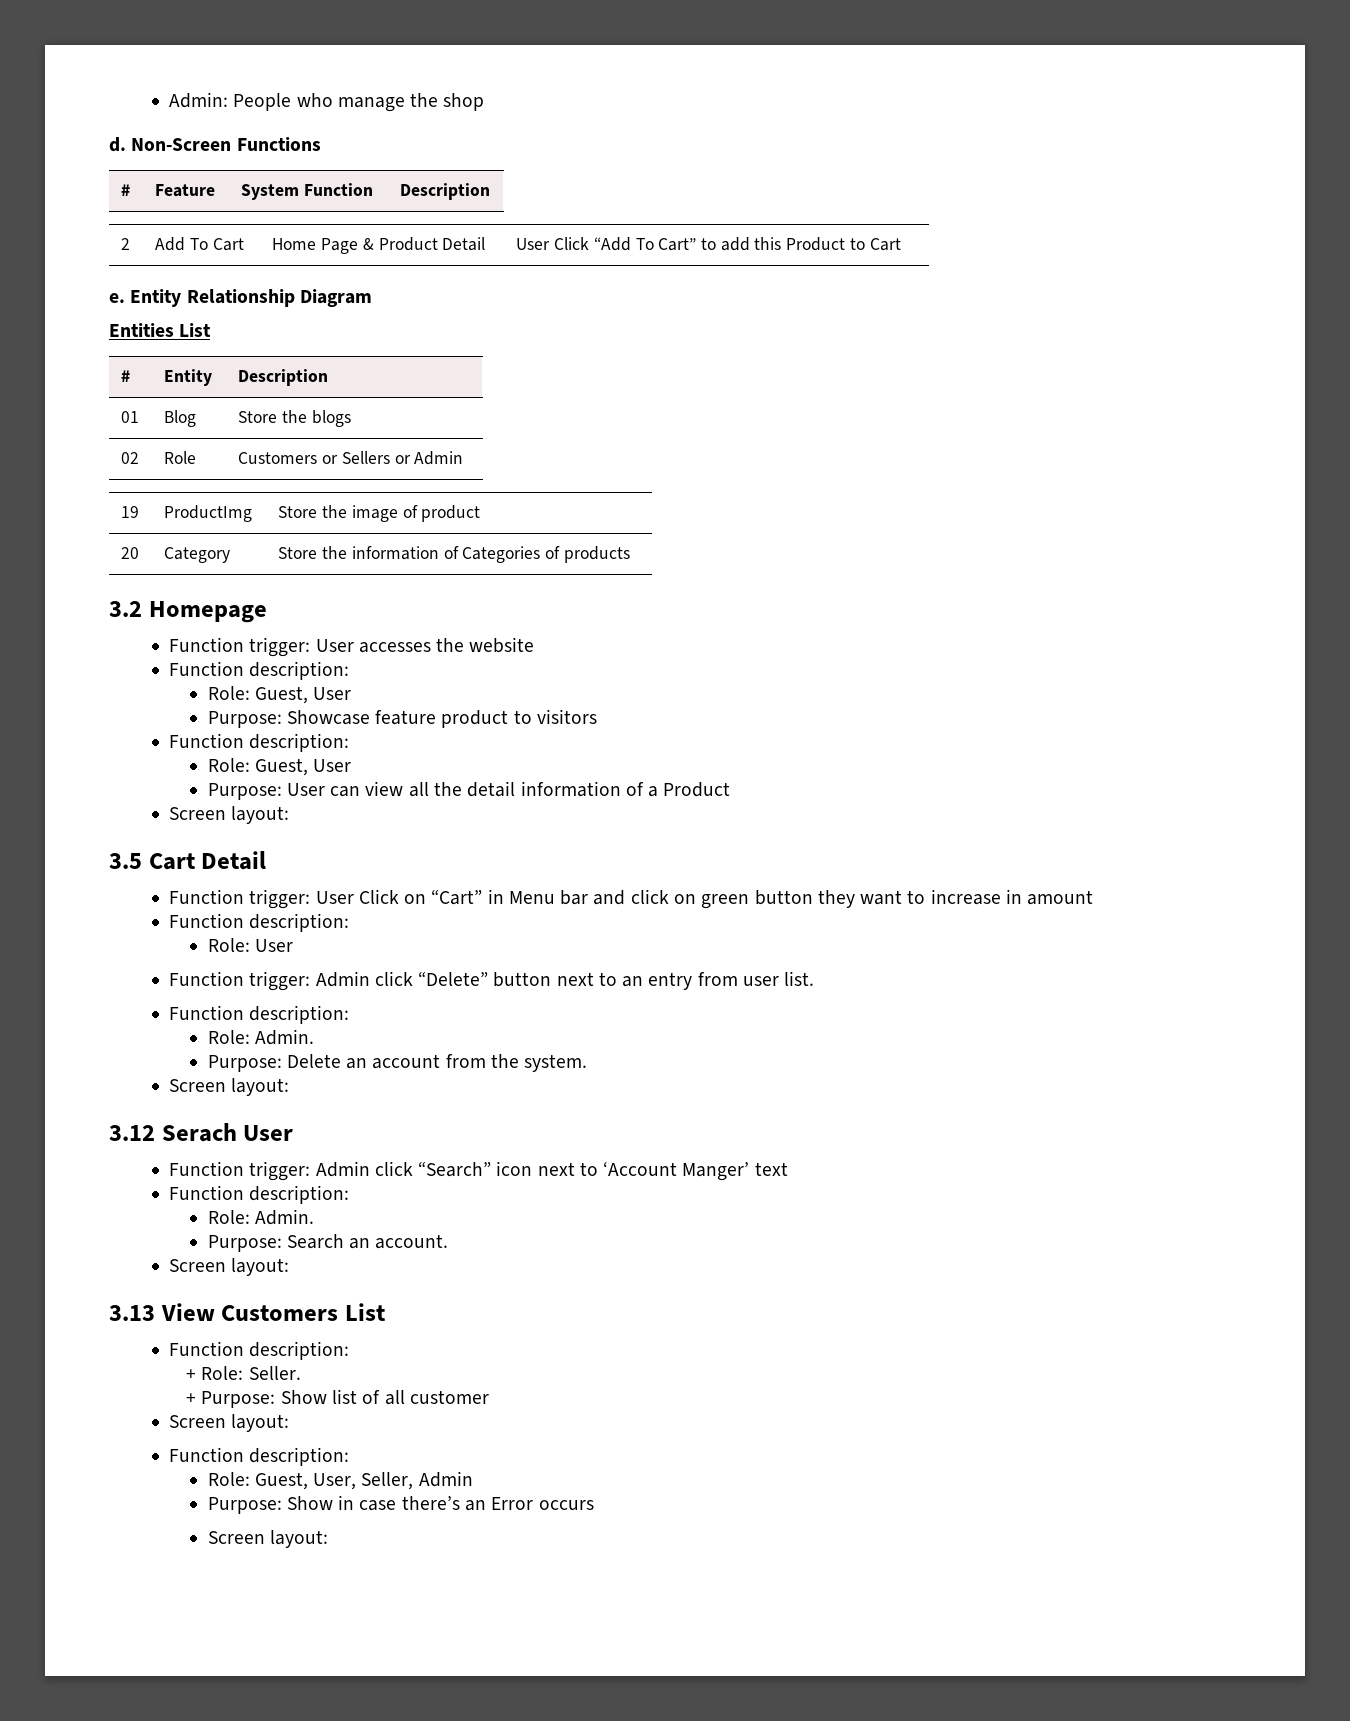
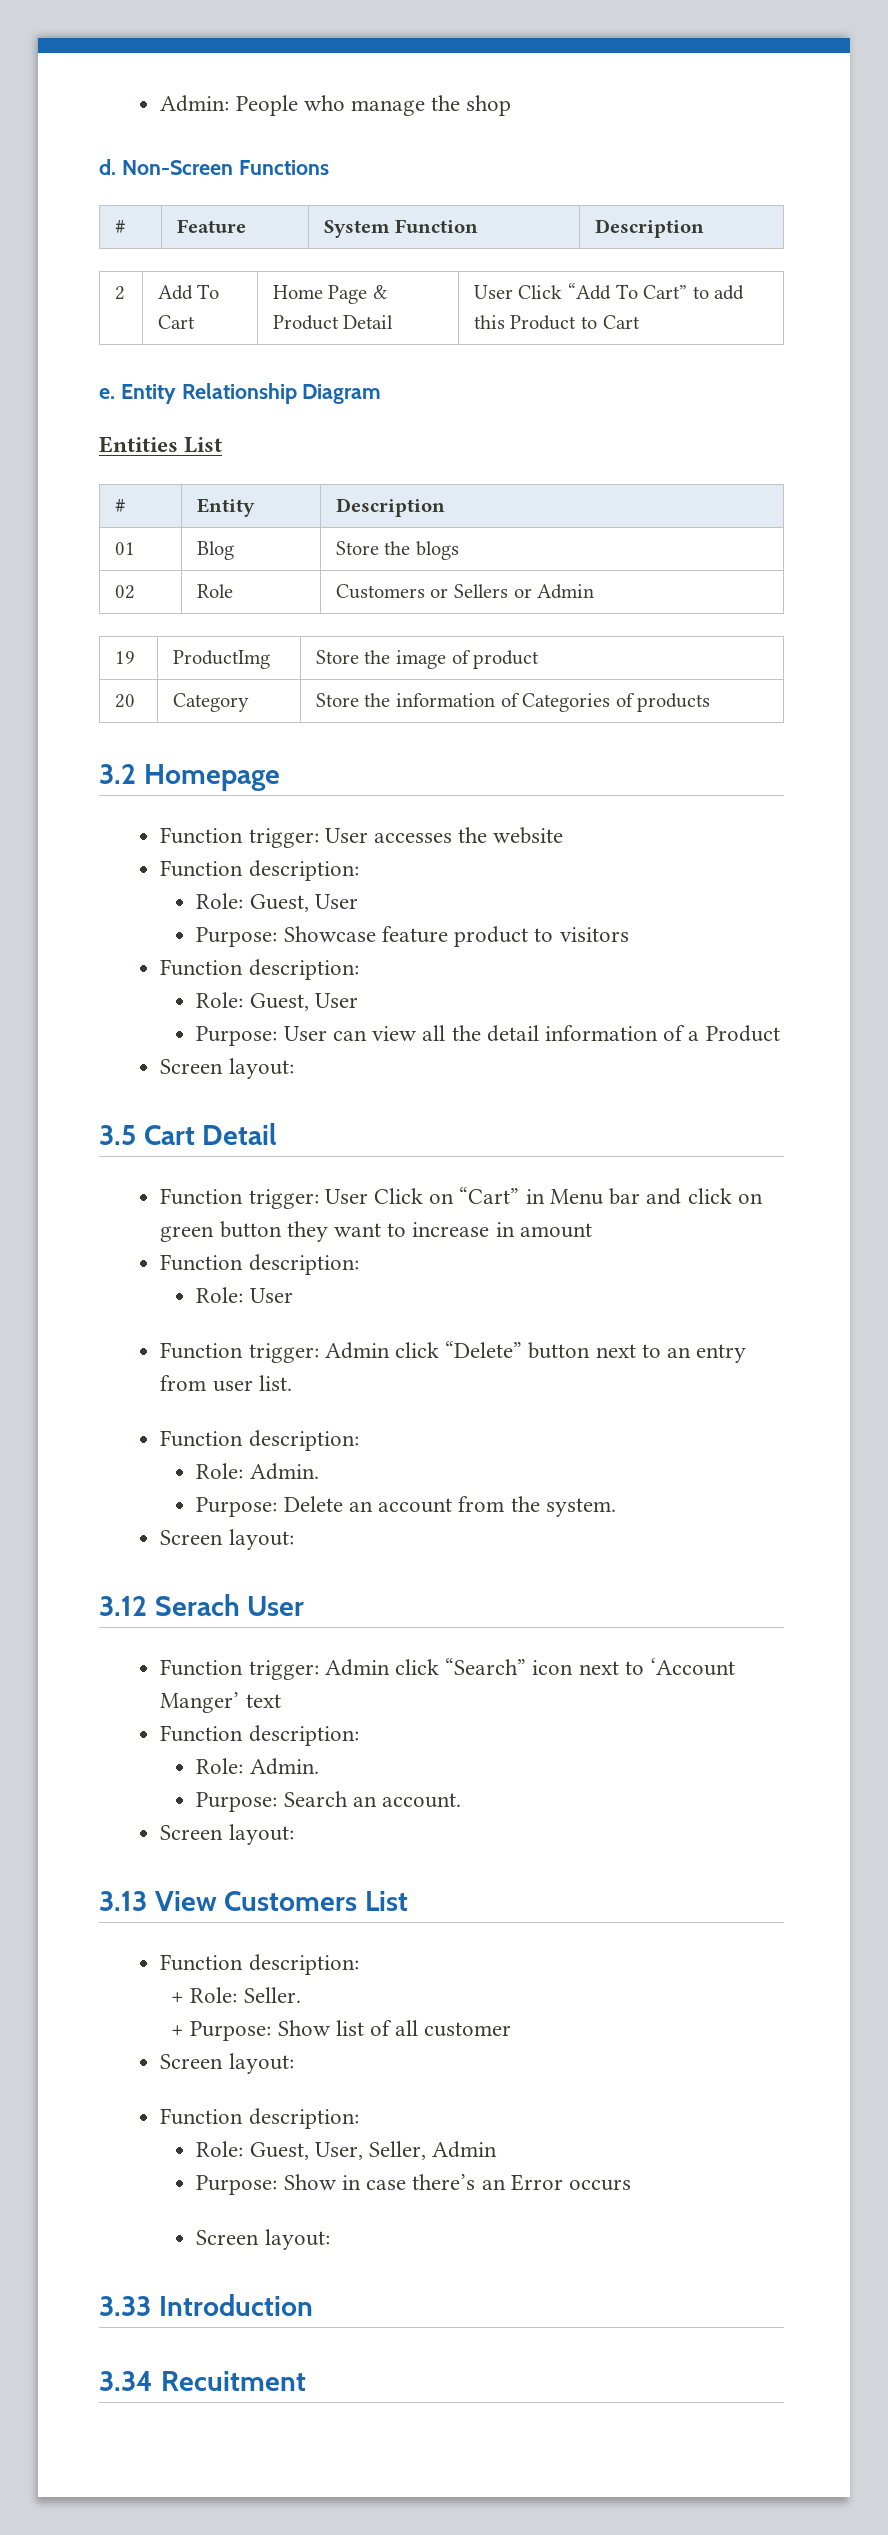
+ 3.33 Introduction
+ 3.34 Recuitment

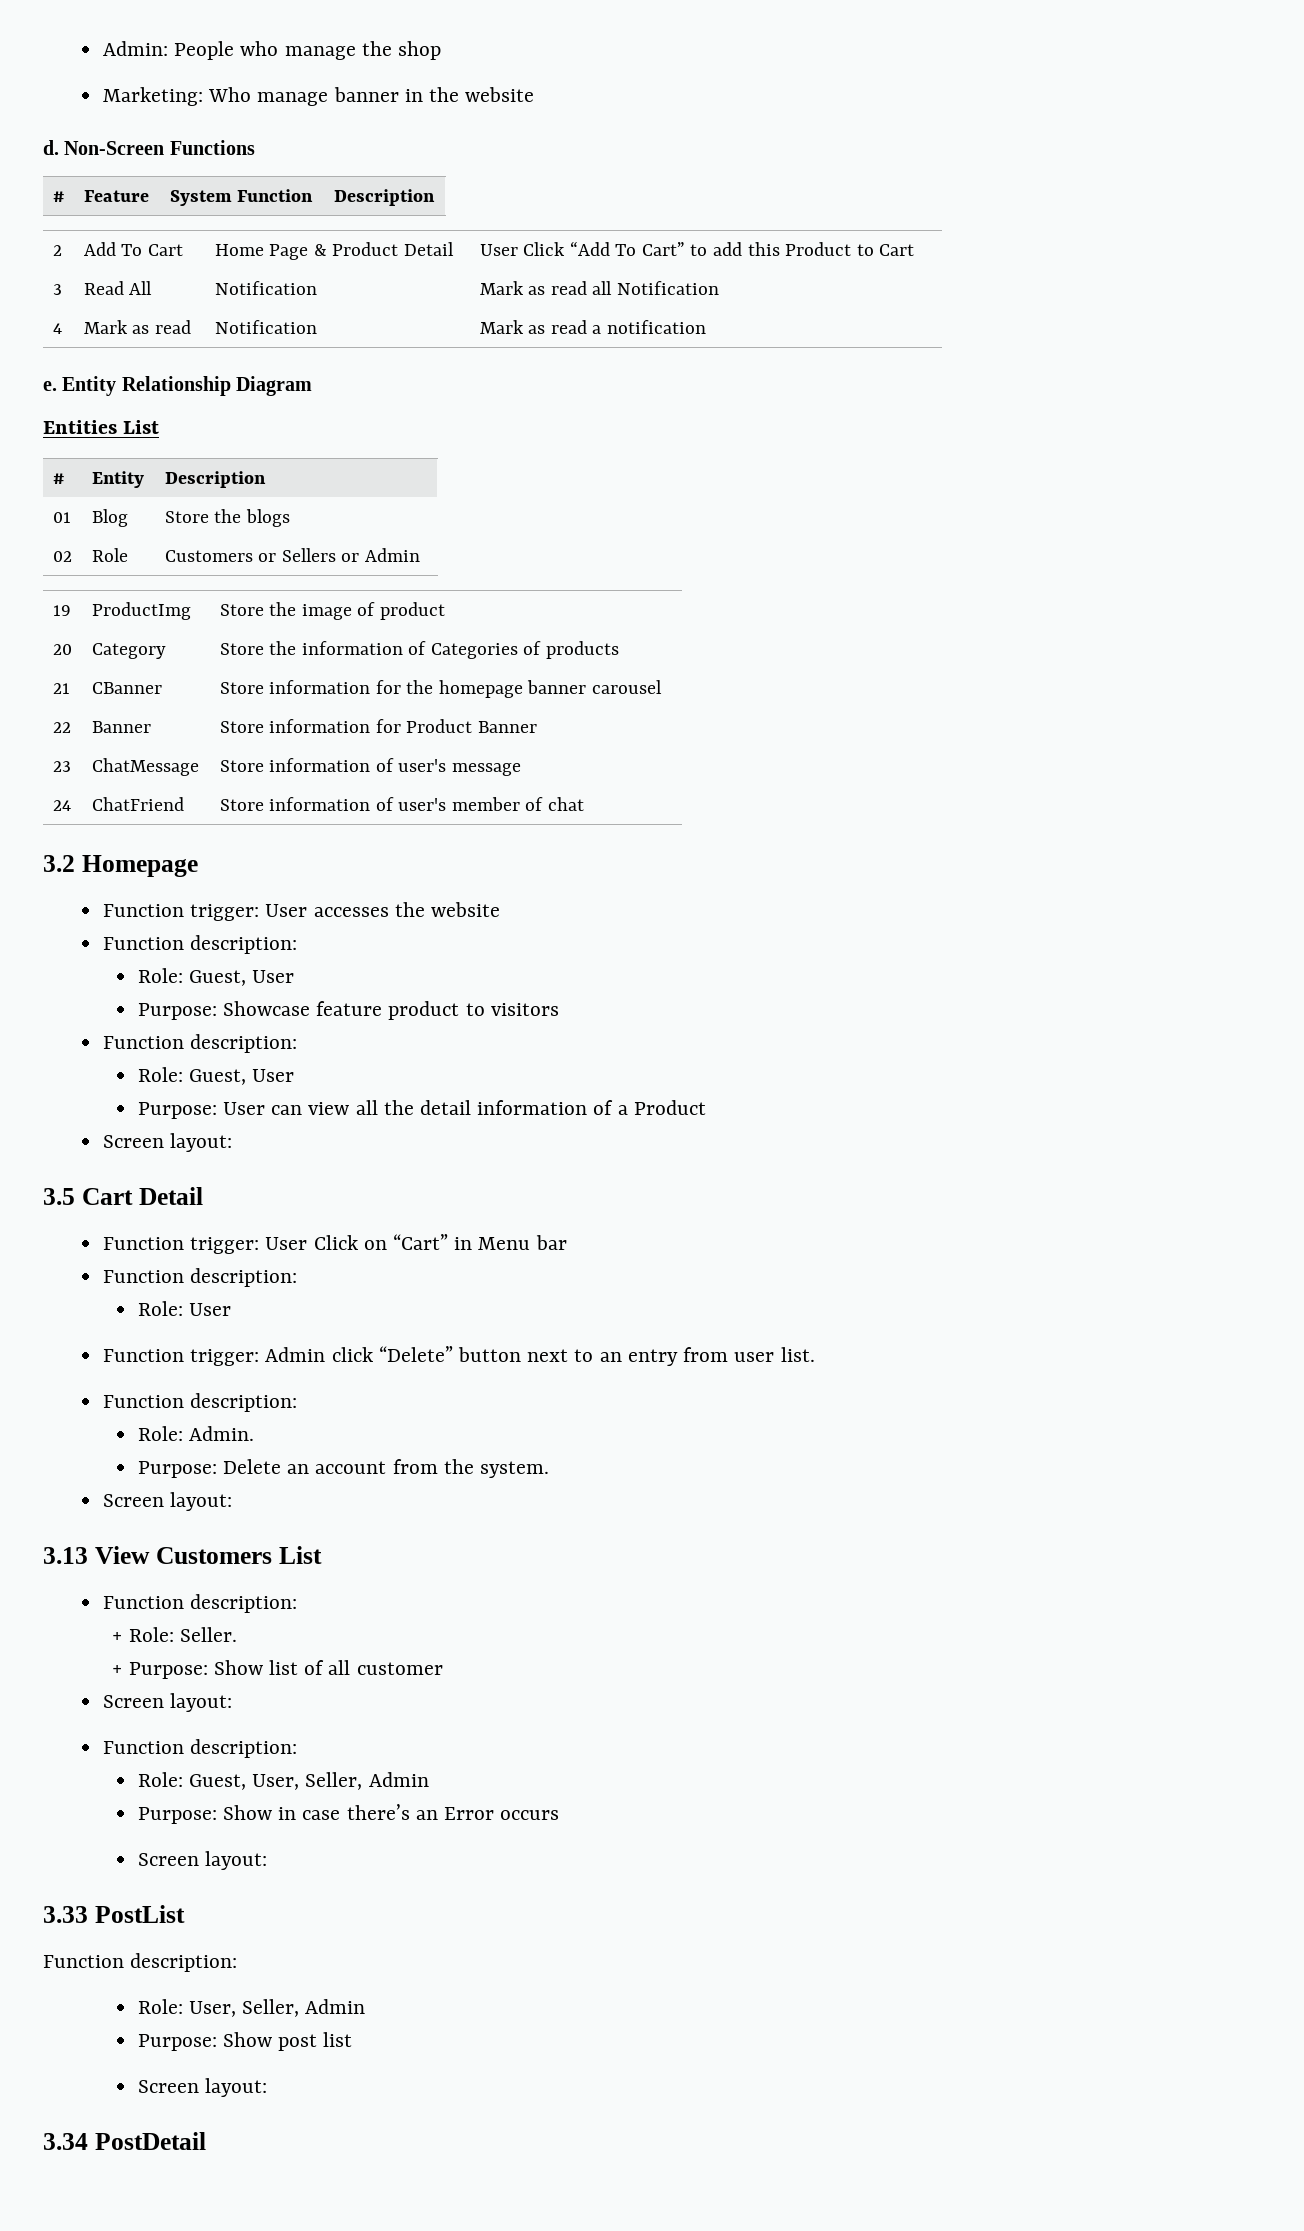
+ Marketing: Who manage banner in the website
+ 3 | Read All | Notification | Mark as read all Notification
+ 4 | Mark as read | Notification | Mark as read a notification
+ 21 | CBanner | Store information for the homepage banner carousel
+ 22 | Banner | Store information for Product Banner
+ 23 | ChatMessage | Store information of user's message
+ 24 | ChatFriend | Store information of user's member of chat
- Function trigger: User Click on “Cart” in Menu bar and click on green button they want to increase in amount
+ Function trigger: User Click on “Cart” in Menu bar
- 3.12 Serach User
- Function trigger: Admin click “Search” icon next to ‘Account Manger’ text
- Function description:
- Role: Admin.
- Purpose: Search an account.
- Screen layout:
- 3.33 Introduction
+ 3.33 PostList
+ Function description:
+ Role: User, Seller, Admin
+ Purpose: Show post list
+ Screen layout:
- 3.34 Recuitment
+ 3.34 PostDetail

